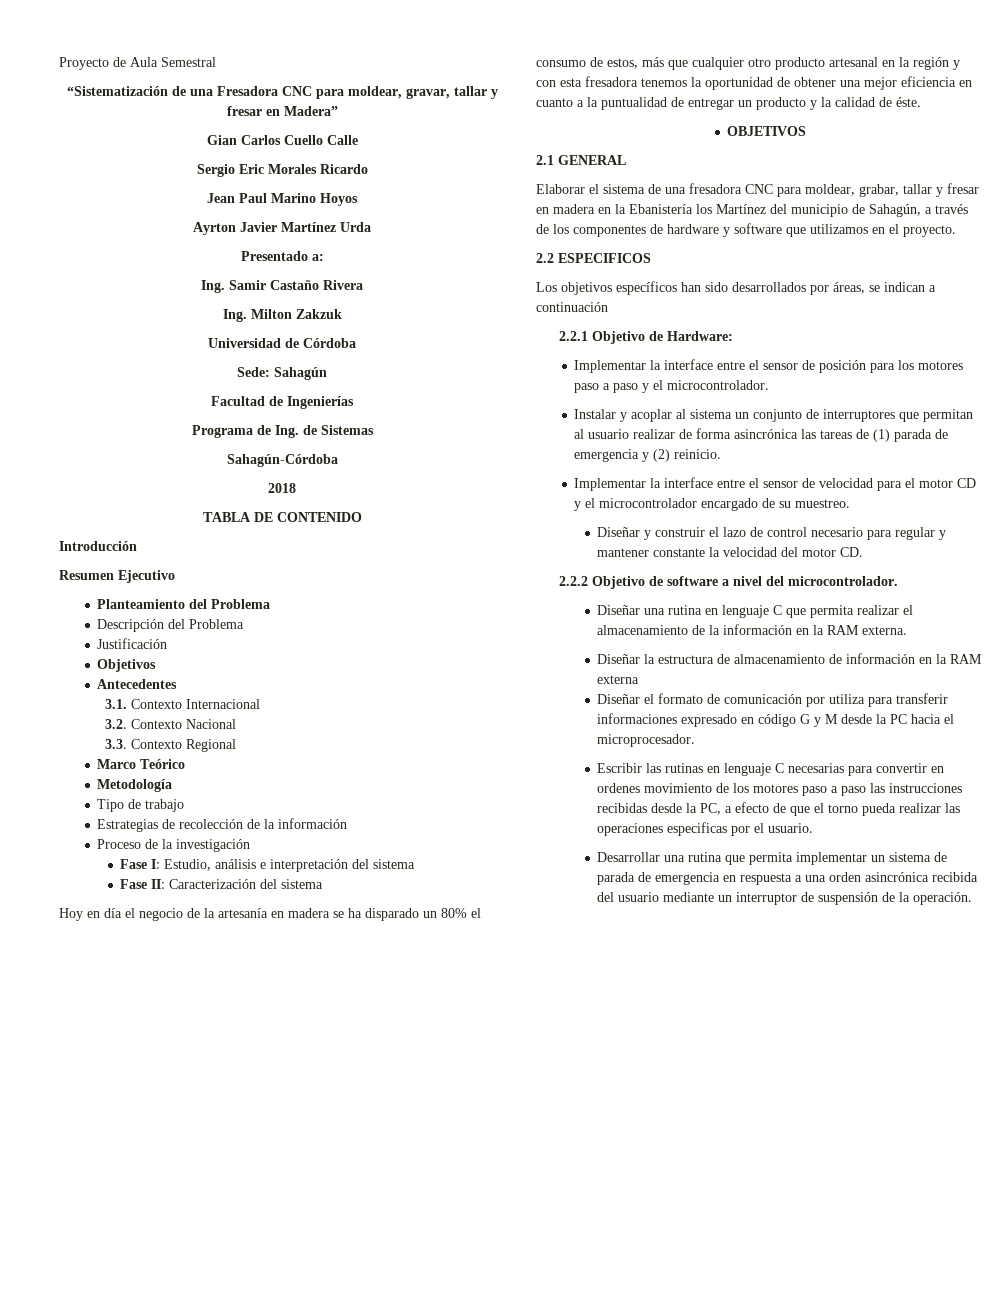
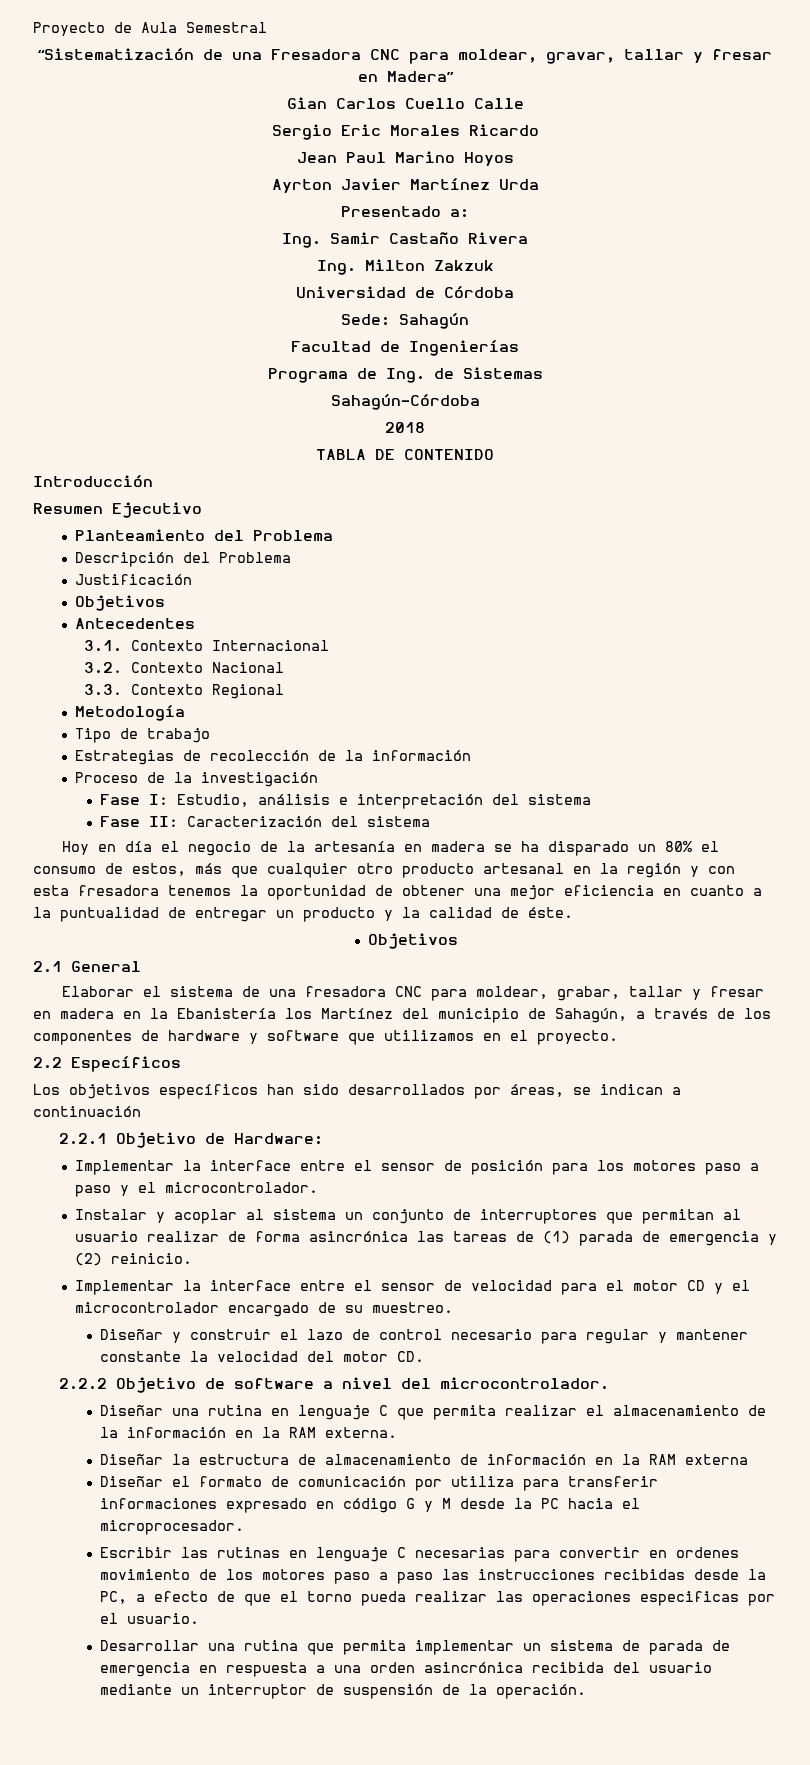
- Marco Teórico
  Hoy en día el negocio de la artesanía en madera se ha disparado un 80% el consumo de estos, más que cualquier otro producto artesanal en la región y con esta fresadora tenemos la oportunidad de obtener una mejor eficiencia en cuanto a la puntualidad de entregar un producto y la calidad de éste.
- OBJETIVOS
+ Objetivos
- 2.1 GENERAL
+ 2.1 General
- 2.2 ESPECIFICOS
+ 2.2 Específicos

